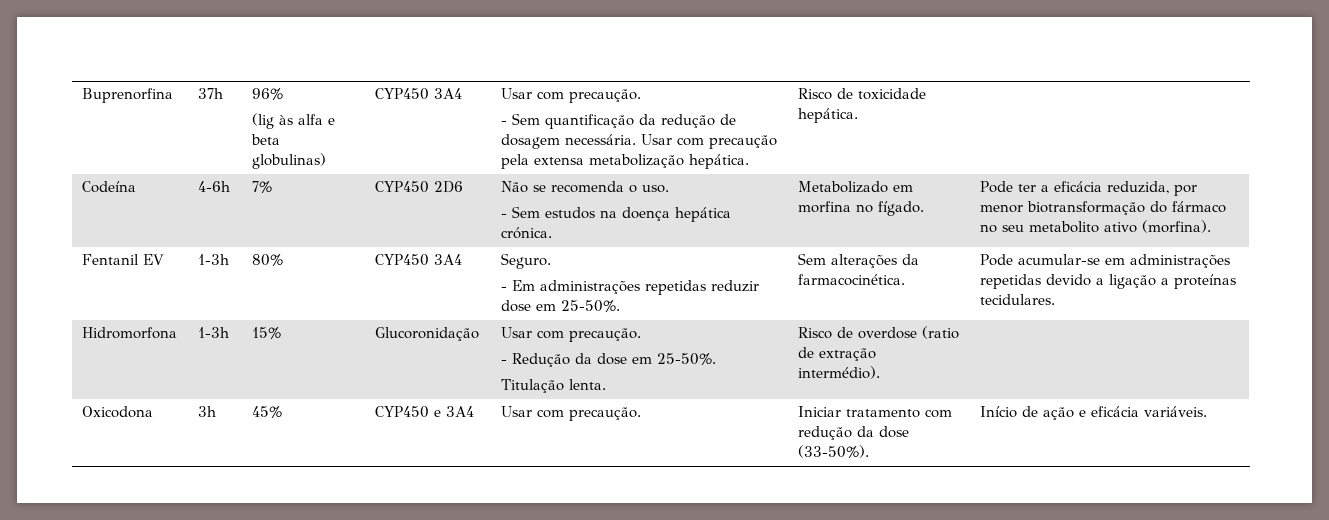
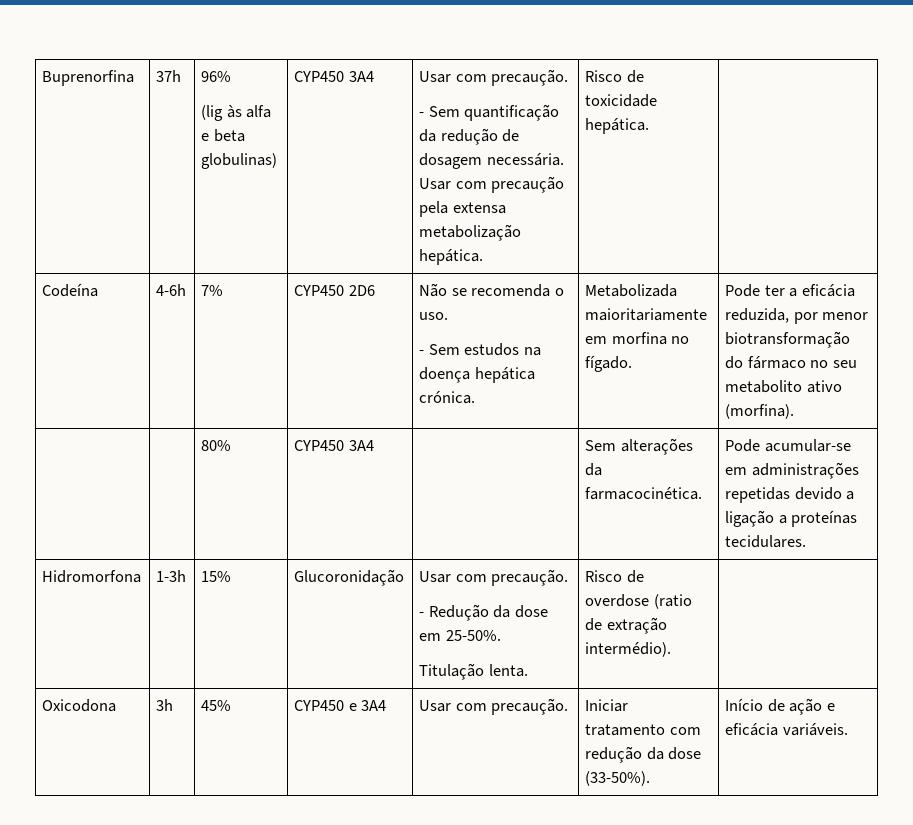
  Codeína | 4-6h | 7% | CYP450 2D6 | Não se recomenda o uso.
- - Sem estudos na doença hepática crónica. | Metabolizado em morfina no fígado. | Pode ter a eficácia reduzida, por menor biotransformação do fármaco no seu metabolito ativo (morfina).
+ - Sem estudos na doença hepática crónica. | Metabolizada maioritariamente em morfina no fígado. | Pode ter a eficácia reduzida, por menor biotransformação do fármaco no seu metabolito ativo (morfina).
- Fentanil EV | 1-3h | 80% | CYP450 3A4 | Seguro.
- - Em administrações repetidas reduzir dose em 25-50%. | Sem alterações da farmacocinética. | Pode acumular-se em administrações repetidas devido a ligação a proteínas tecidulares.
+ | | 80% | CYP450 3A4 | | Sem alterações da farmacocinética. | Pode acumular-se em administrações repetidas devido a ligação a proteínas tecidulares.

